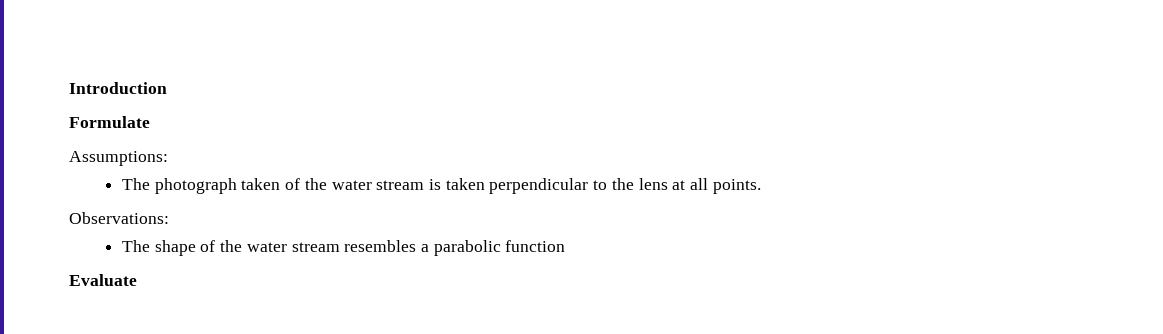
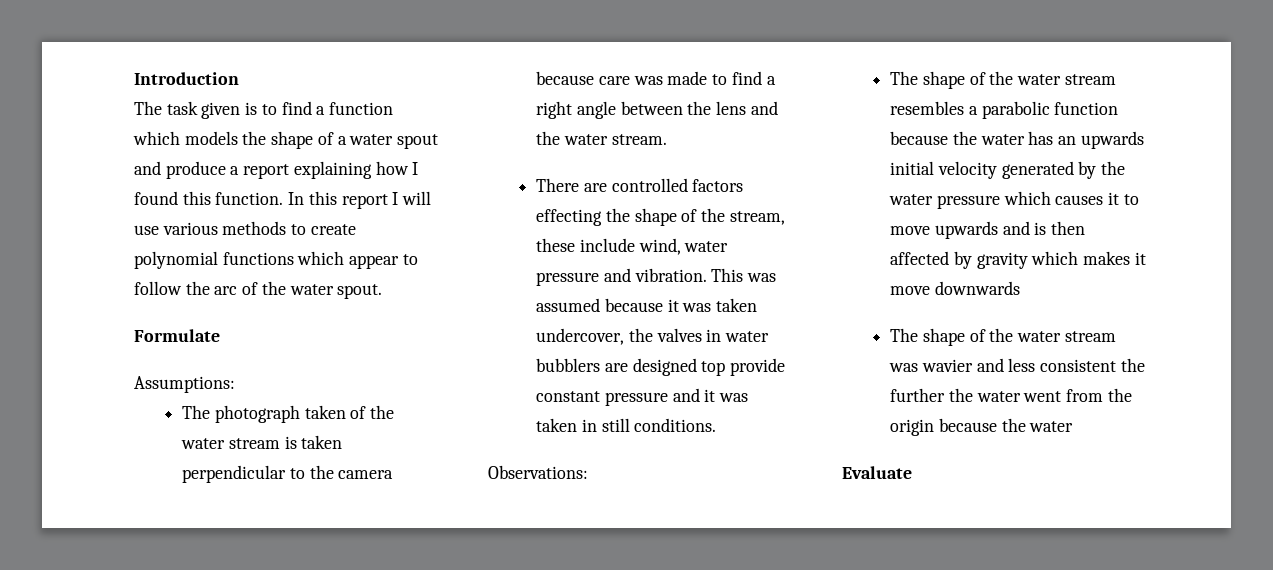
+ The task given is to find a function which models the shape of a water spout and produce a report explaining how I found this function. In this report I will use various methods to create polynomial functions which appear to follow the arc of the water spout.
- The photograph taken of the water stream is taken perpendicular to the lens at all points.
+ The photograph taken of the water stream is taken perpendicular to the camera because care was made to find a right angle between the lens and the water stream.
+ There are controlled factors effecting the shape of the stream, these include wind, water pressure and vibration. This was assumed because it was taken undercover, the valves in water bubblers are designed top provide constant pressure and it was taken in still conditions.
- The shape of the water stream resembles a parabolic function
+ The shape of the water stream resembles a parabolic function because the water has an upwards initial velocity generated by the water pressure which causes it to move upwards and is then affected by gravity which makes it move downwards
+ The shape of the water stream was wavier and less consistent the further the water went from the origin because the water

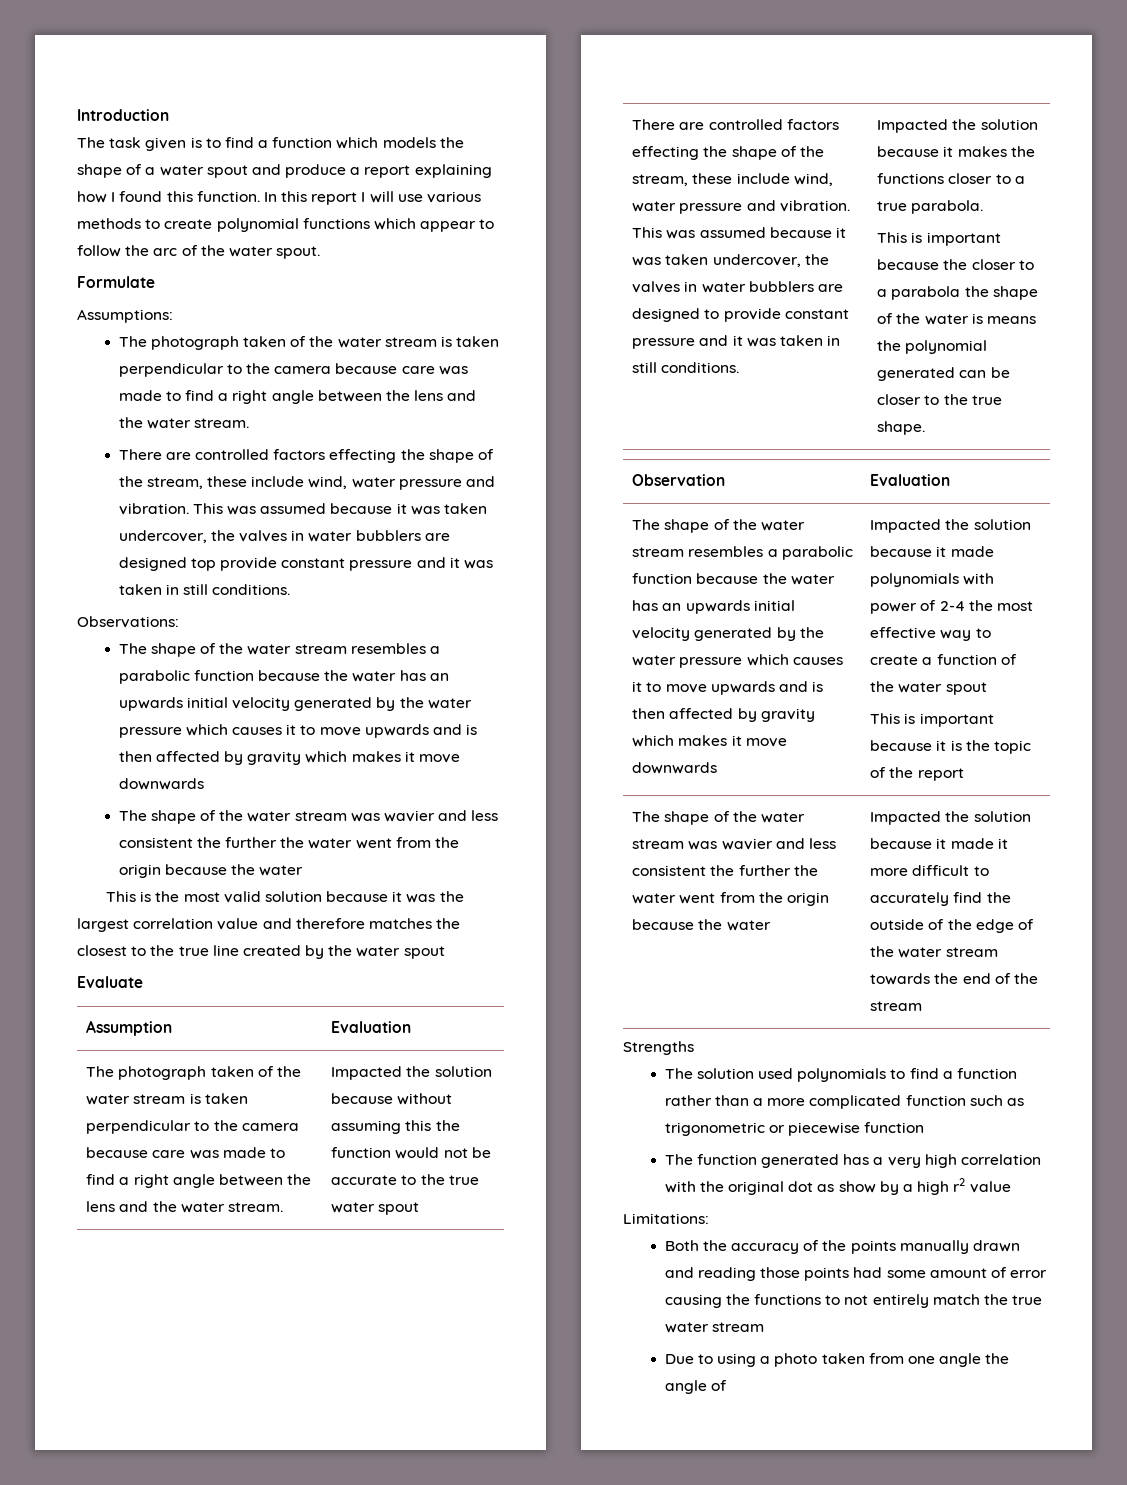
+ This is the most valid solution because it was the largest correlation value and therefore matches the closest to the true line created by the water spout
  Evaluate
+ Assumption | Evaluation
+ The photograph taken of the water stream is taken perpendicular to the camera because care was made to find a right angle between the lens and the water stream. | Impacted the solution because without assuming this the function would not be accurate to the true water spout
+ There are controlled factors effecting the shape of the stream, these include wind, water pressure and vibration. This was assumed because it was taken undercover, the valves in water bubblers are designed to provide constant pressure and it was taken in still conditions. | Impacted the solution because it makes the functions closer to a true parabola.
+ This is important because the closer to a parabola the shape of the water is means the polynomial generated can be closer to the true shape.
+ Observation | Evaluation
+ The shape of the water stream resembles a parabolic function because the water has an upwards initial velocity generated by the water pressure which causes it to move upwards and is then affected by gravity which makes it move downwards | Impacted the solution because it made polynomials with power of 2-4 the most effective way to create a function of the water spout
+ This is important because it is the topic of the report
+ The shape of the water stream was wavier and less consistent the further the water went from the origin because the water | Impacted the solution because it made it more difficult to accurately find the outside of the edge of the water stream towards the end of the stream
+ Strengths
+ The solution used polynomials to find a function rather than a more complicated function such as trigonometric or piecewise function
+ The function generated has a very high correlation with the original dot as show by a high r2 value
+ Limitations:
+ Both the accuracy of the points manually drawn and reading those points had some amount of error causing the functions to not entirely match the true water stream
+ Due to using a photo taken from one angle the angle of

